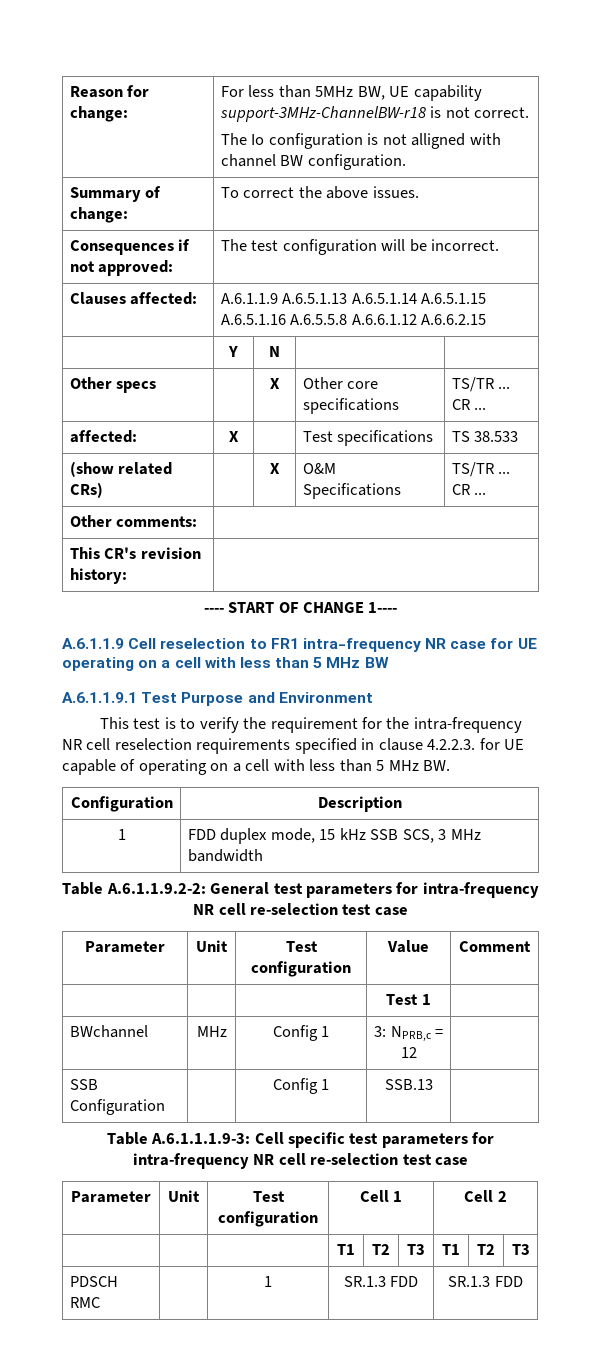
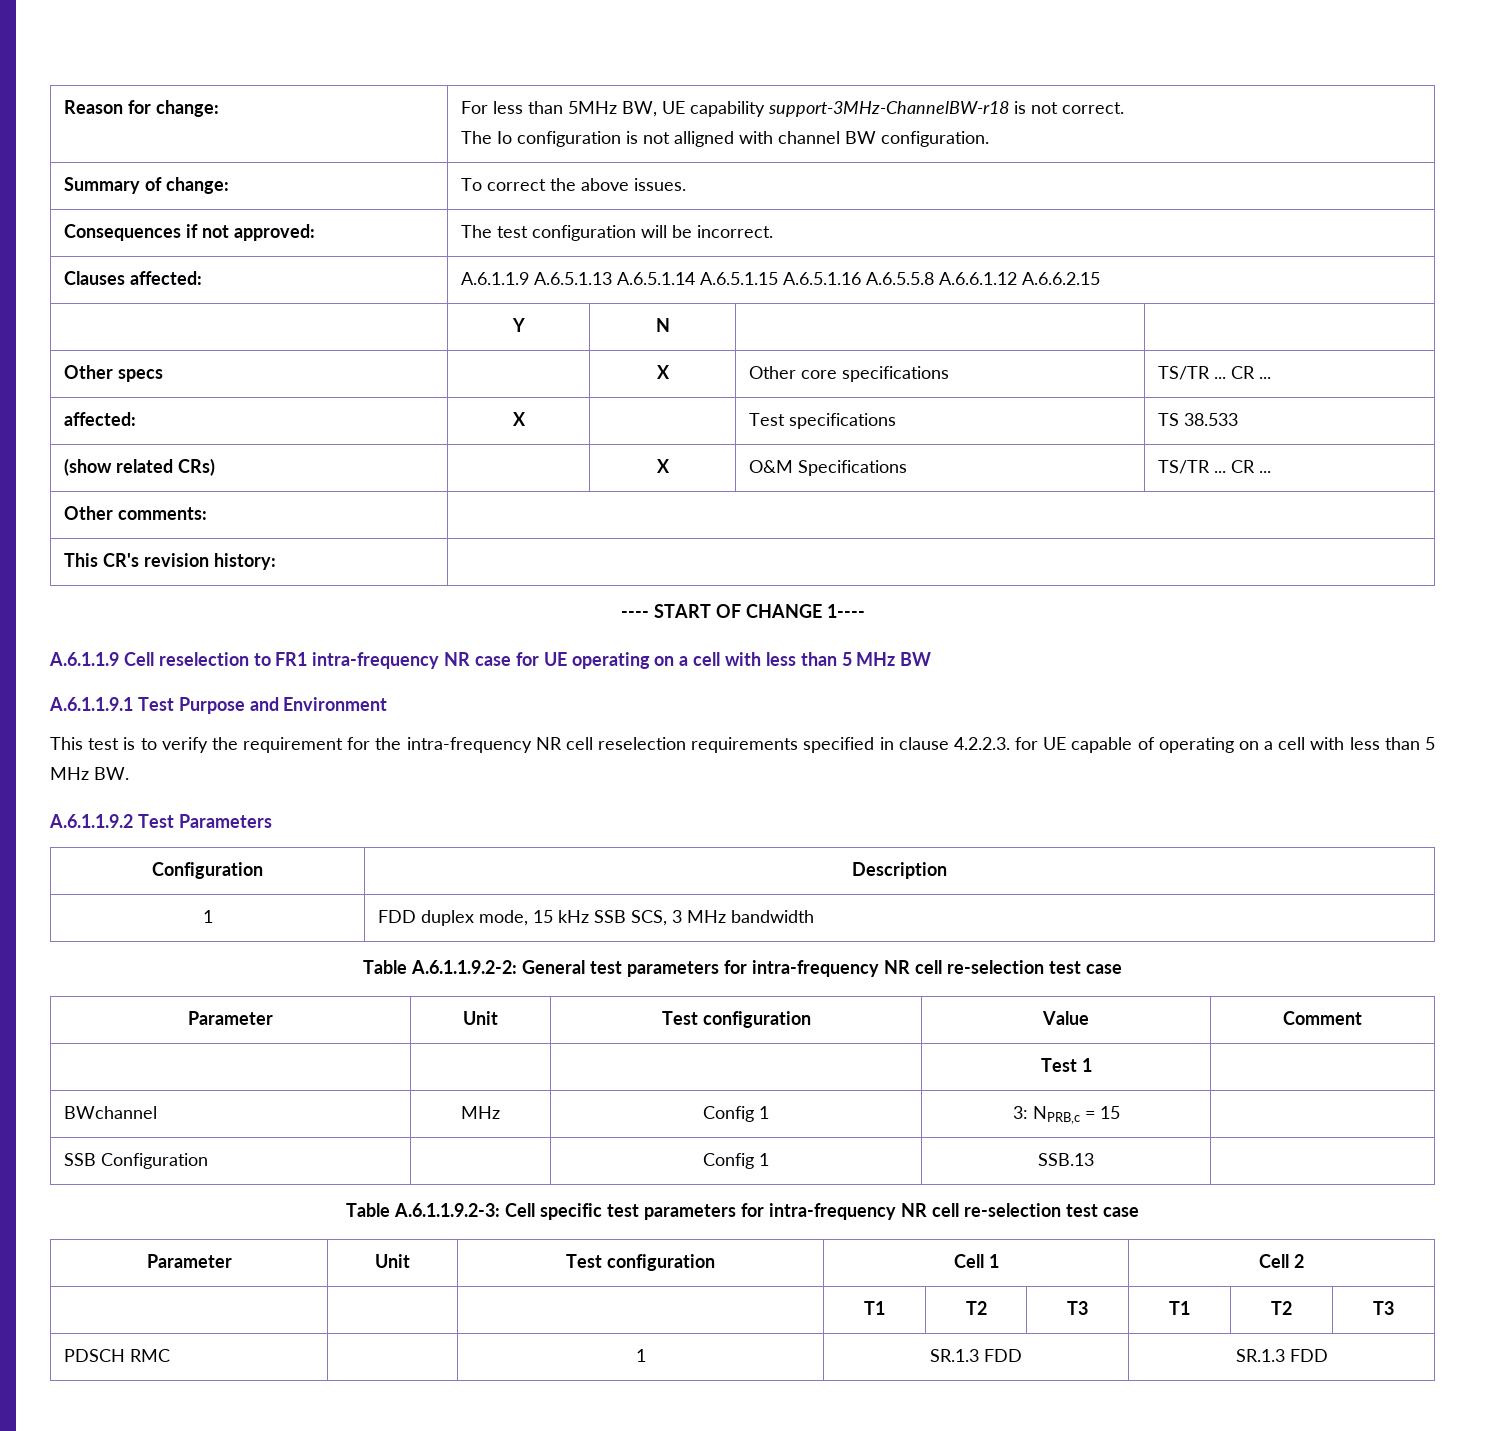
+ A.6.1.1.9.2 Test Parameters
- BWchannel | MHz | Config 1 | 3: NPRB,c = 12 |
+ BWchannel | MHz | Config 1 | 3: NPRB,c = 15 |
- Table A.6.1.1.1.9-3: Cell specific test parameters for intra-frequency NR cell re-selection test case
+ Table A.6.1.1.9.2-3: Cell specific test parameters for intra-frequency NR cell re-selection test case

